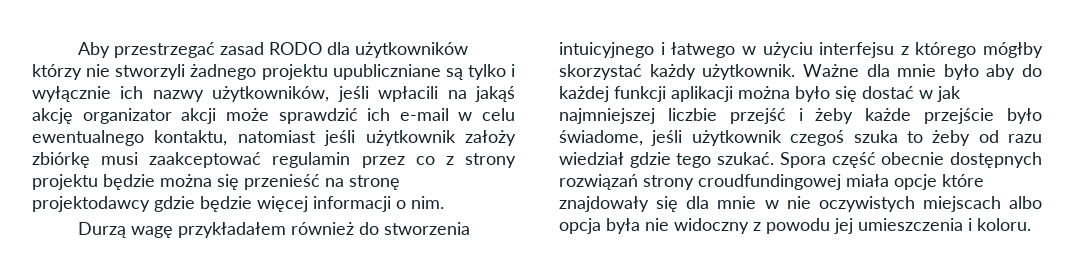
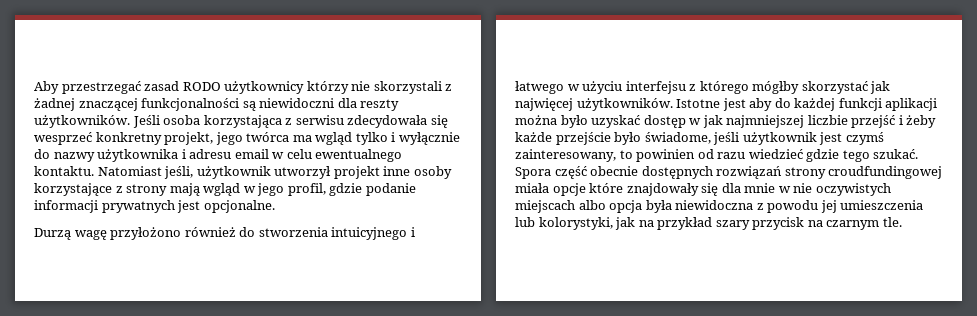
- Aby przestrzegać zasad RODO dla użytkowników którzy nie stworzyli żadnego projektu upubliczniane są tylko i wyłącznie ich nazwy użytkowników, jeśli wpłacili na jakąś akcję organizator akcji może sprawdzić ich e-mail w celu ewentualnego kontaktu, natomiast jeśli użytkownik założy zbiórkę musi zaakceptować regulamin przez co z strony projektu będzie można się przenieść na stronę projektodawcy gdzie będzie więcej informacji o nim.
+ Aby przestrzegać zasad RODO użytkownicy którzy nie skorzystali z żadnej znaczącej funkcjonalności są niewidoczni dla reszty użytkowników. Jeśli osoba korzystająca z serwisu zdecydowała się wesprzeć konkretny projekt, jego twórca ma wgląd tylko i wyłącznie do nazwy użytkownika i adresu email w celu ewentualnego kontaktu. Natomiast jeśli, użytkownik utworzył projekt inne osoby korzystające z strony mają wgląd w jego profil, gdzie podanie informacji prywatnych jest opcjonalne.
- Durzą wagę przykładałem również do stworzenia intuicyjnego i łatwego w użyciu interfejsu z którego mógłby skorzystać każdy użytkownik. Ważne dla mnie było aby do każdej funkcji aplikacji można było się dostać w jak najmniejszej liczbie przejść i żeby każde przejście było świadome, jeśli użytkownik czegoś szuka to żeby od razu wiedział gdzie tego szukać.
+ Durzą wagę przyłożono również do stworzenia intuicyjnego i łatwego w użyciu interfejsu z którego mógłby skorzystać jak najwięcej użytkowników. Istotne jest aby do każdej funkcji aplikacji można było uzyskać dostęp w jak najmniejszej liczbie przejść i żeby każde przejście było świadome, jeśli użytkownik jest czymś zainteresowany, to powinien od razu wiedzieć gdzie tego szukać.
- Spora część obecnie dostępnych rozwiązań strony croudfundingowej miała opcje które znajdowały się dla mnie w nie oczywistych miejscach albo opcja była nie widoczny z powodu jej umieszczenia i koloru.
+ Spora część obecnie dostępnych rozwiązań strony croudfundingowej miała opcje które znajdowały się dla mnie w nie oczywistych miejscach albo opcja była niewidoczna z powodu jej umieszczenia lub kolorystyki, jak na przykład szary przycisk na czarnym tle.

